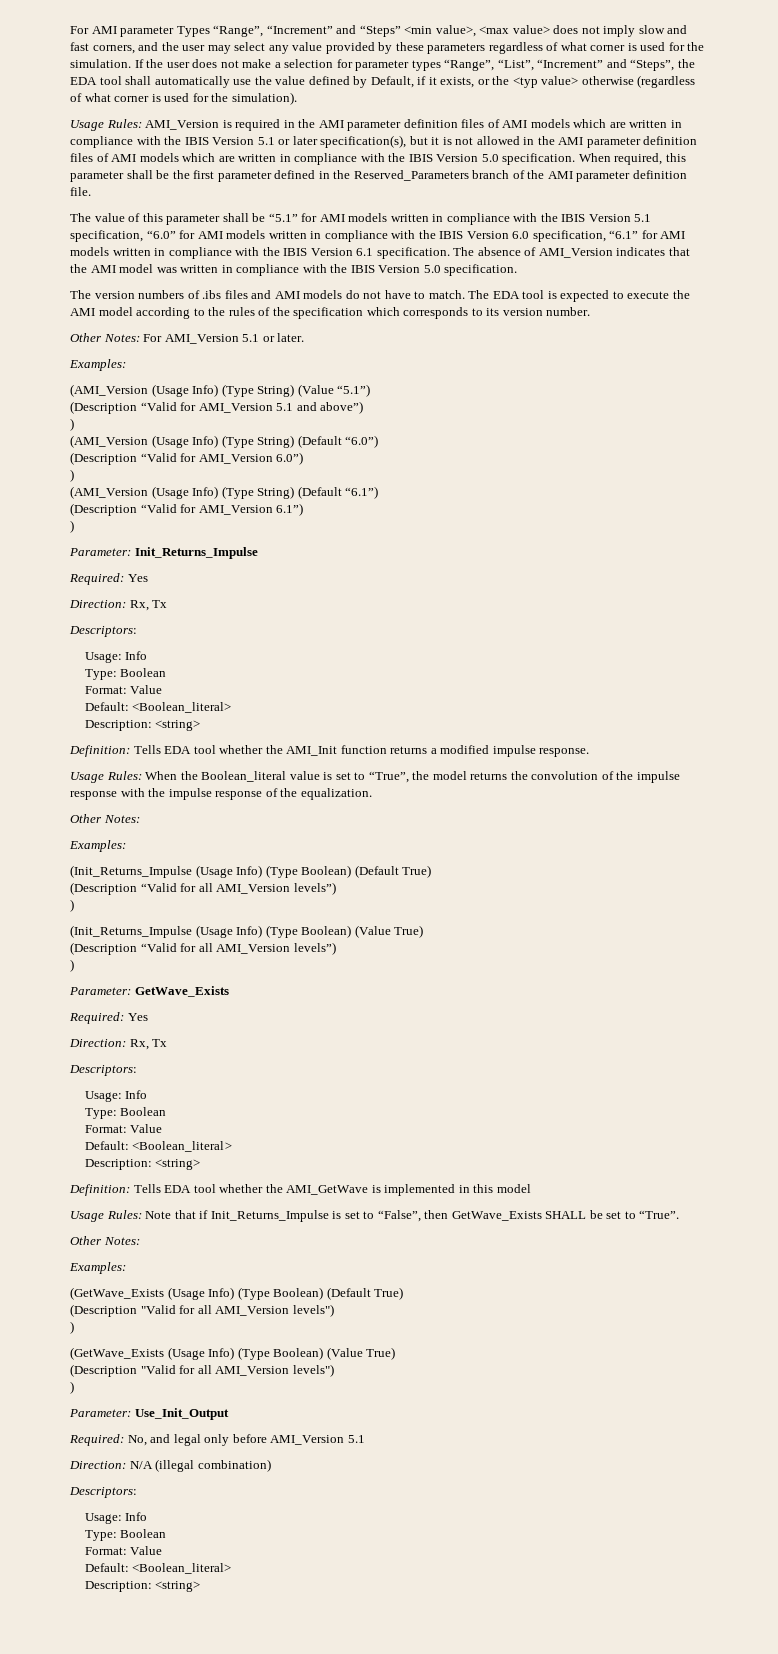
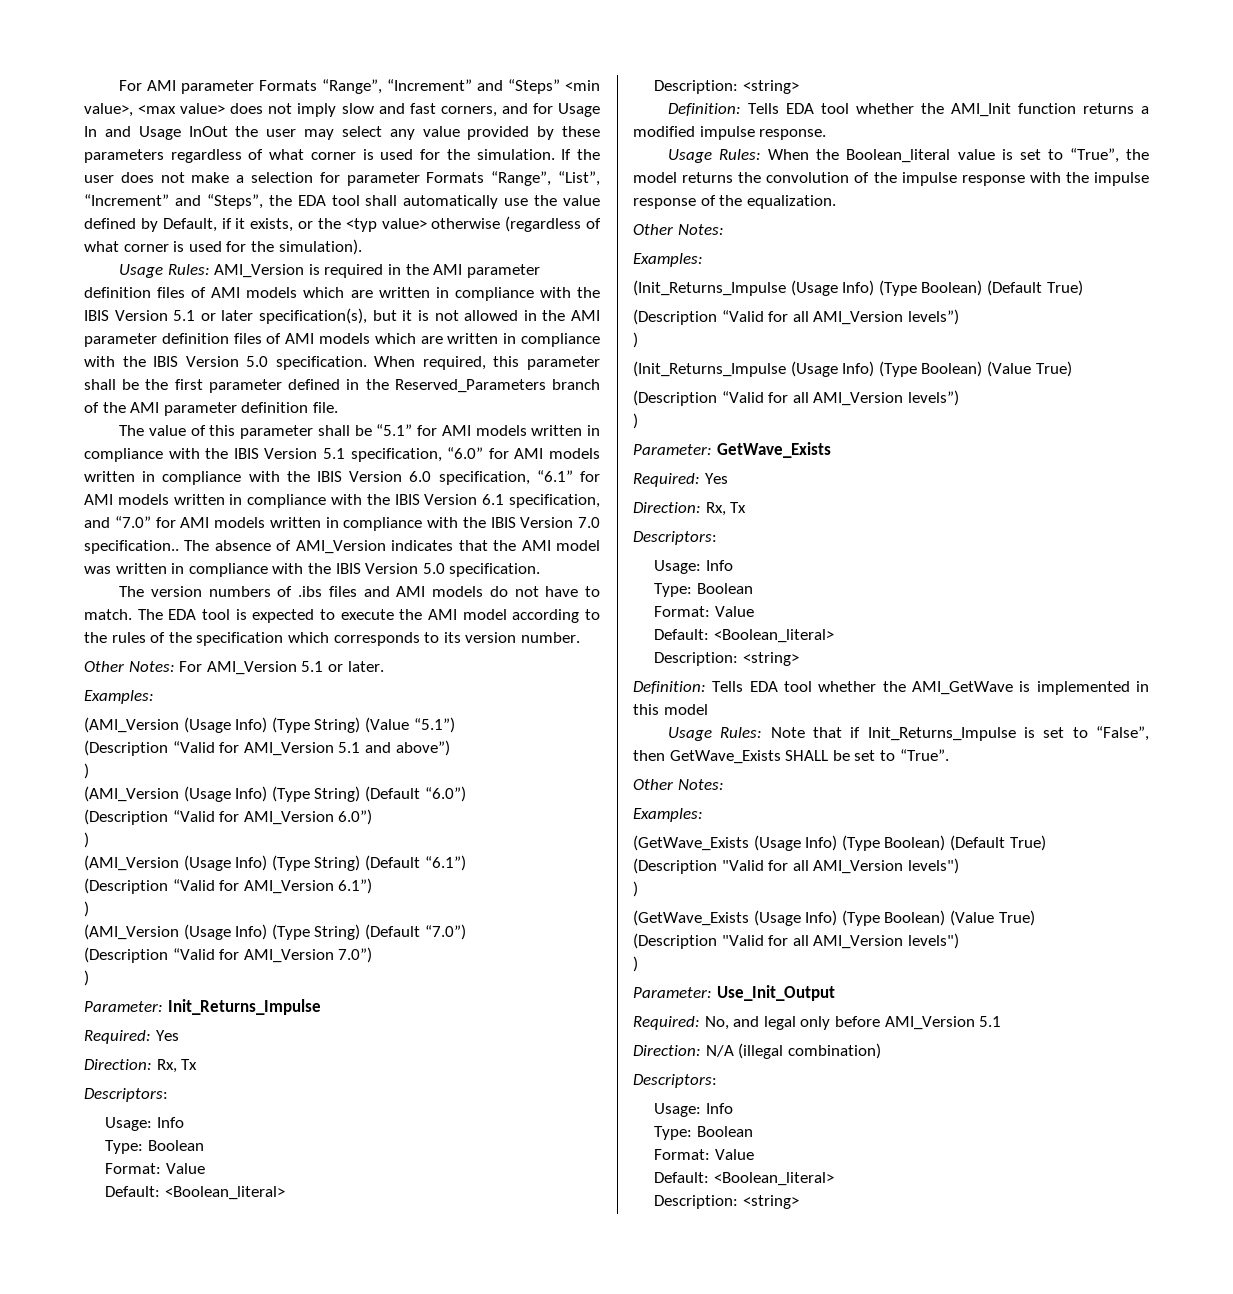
- For AMI parameter Types “Range”, “Increment” and “Steps” <min value>, <max value> does not imply slow and fast corners, and the user may select any value provided by these parameters regardless of what corner is used for the simulation.
+ For AMI parameter Formats “Range”, “Increment” and “Steps” <min value>, <max value> does not imply slow and fast corners, and for Usage In and Usage InOut the user may select any value provided by these parameters regardless of what corner is used for the simulation.
- If the user does not make a selection for parameter types “Range”, “List”, “Increment” and “Steps”, the EDA tool shall automatically use the value defined by Default, if it exists, or the <typ value> otherwise (regardless of what corner is used for the simulation).
+ If the user does not make a selection for parameter Formats “Range”, “List”, “Increment” and “Steps”, the EDA tool shall automatically use the value defined by Default, if it exists, or the <typ value> otherwise (regardless of what corner is used for the simulation).
- The value of this parameter shall be “5.1” for AMI models written in compliance with the IBIS Version 5.1 specification, “6.0” for AMI models written in compliance with the IBIS Version 6.0 specification, “6.1” for AMI models written in compliance with the IBIS Version 6.1 specification.
+ The value of this parameter shall be “5.1” for AMI models written in compliance with the IBIS Version 5.1 specification, “6.0” for AMI models written in compliance with the IBIS Version 6.0 specification, “6.1” for AMI models written in compliance with the IBIS Version 6.1 specification, and “7.0” for AMI models written in compliance with the IBIS Version 7.0 specification..
+ (AMI_Version (Usage Info) (Type String) (Default “7.0”)
+ (Description “Valid for AMI_Version 7.0”)
+ )

